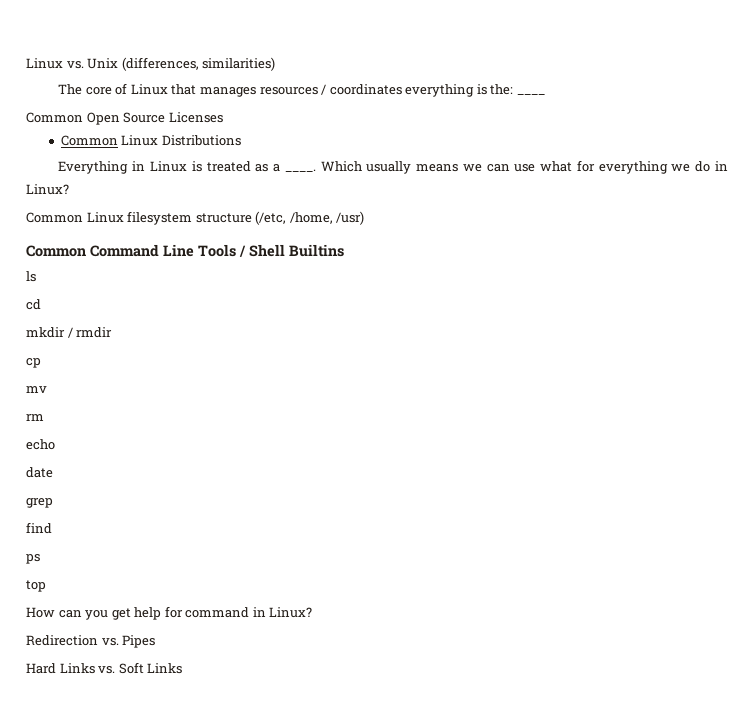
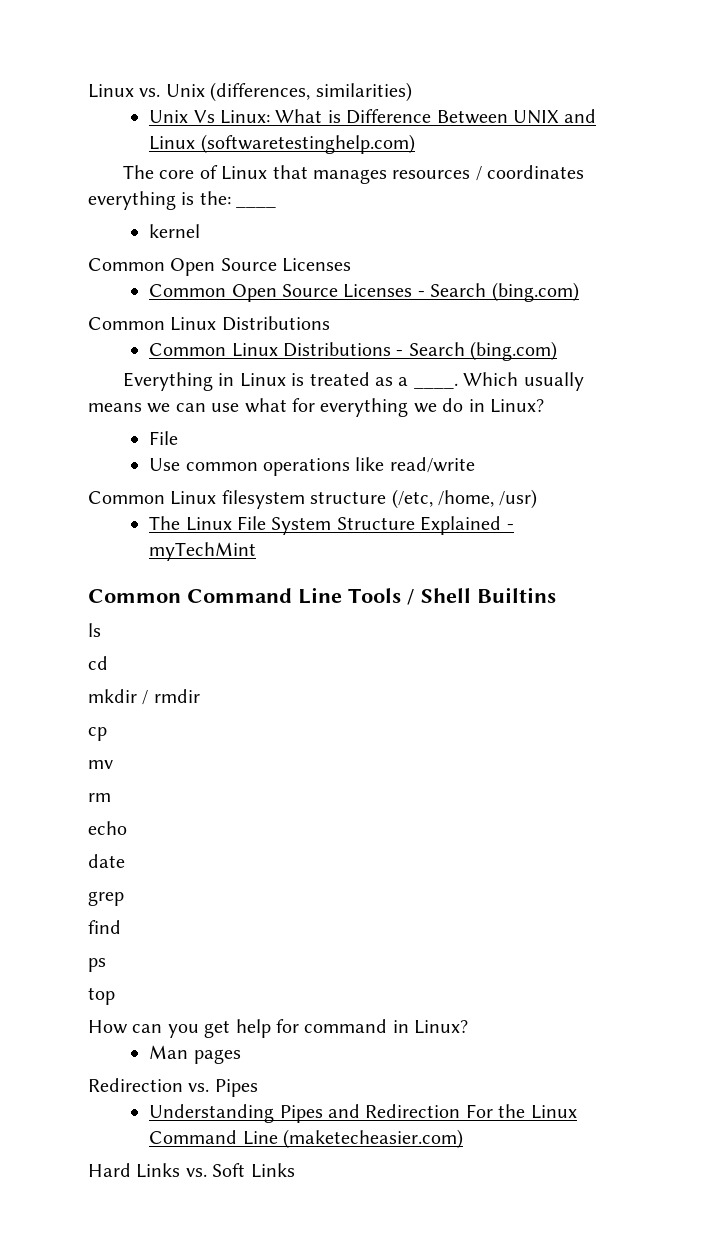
+ Unix Vs Linux: What is Difference Between UNIX and Linux (softwaretestinghelp.com)
+ kernel
+ Common Open Source Licenses - Search (bing.com)
  Common Linux Distributions
+ Common Linux Distributions - Search (bing.com)
  Which usually means we can use what for everything we do in Linux?
+ File
+ Use common operations like read/write
+ The Linux File System Structure Explained - myTechMint
+ Man pages
+ Understanding Pipes and Redirection For the Linux Command Line (maketecheasier.com)

